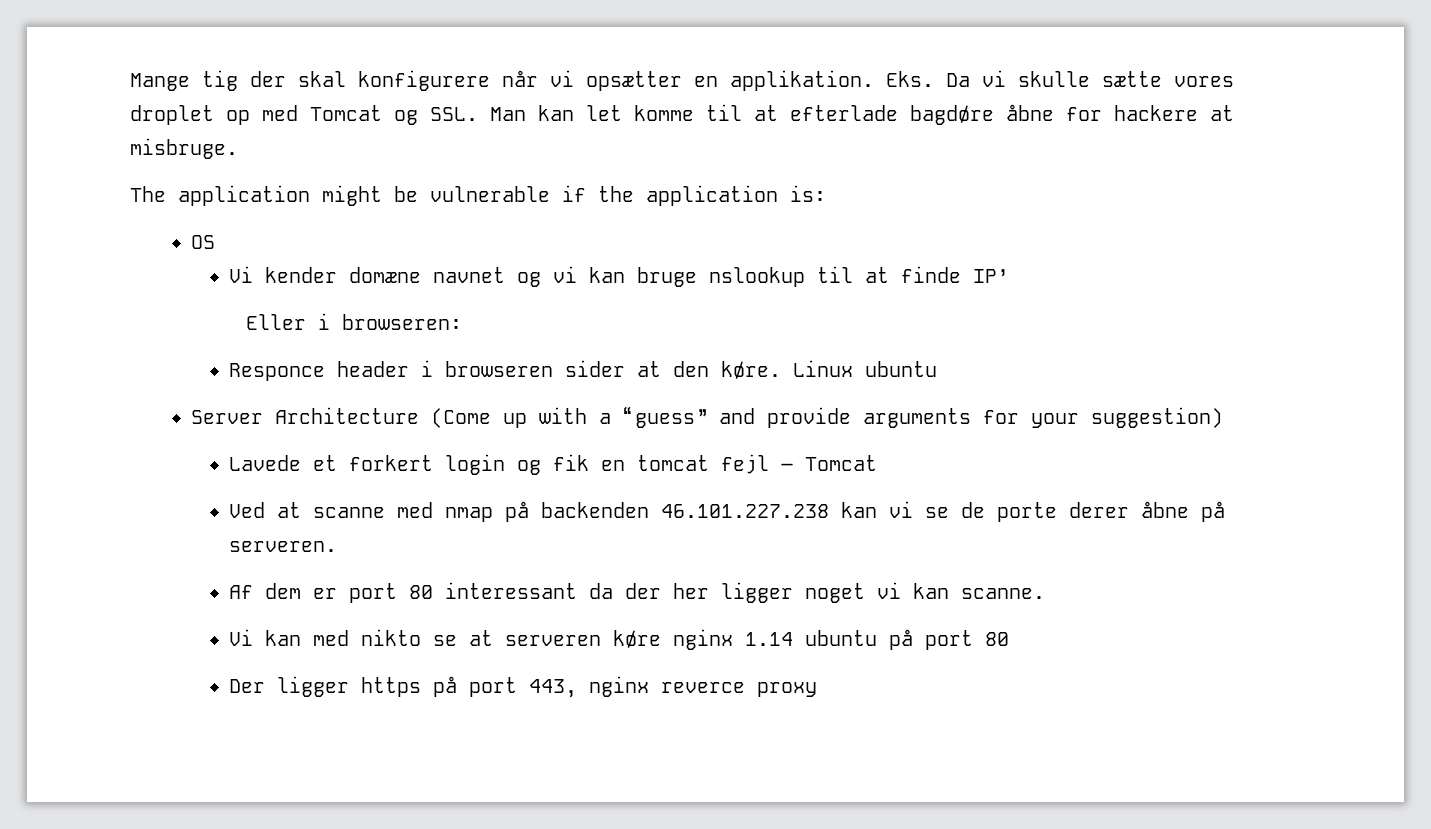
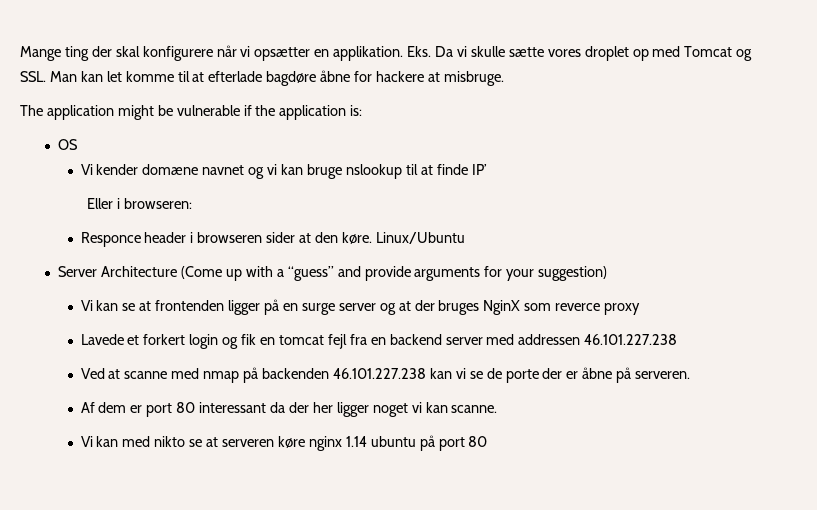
- Mange tig der skal konfigurere når vi opsætter en applikation.
+ Mange ting der skal konfigurere når vi opsætter en applikation.
- Linux ubuntu
+ Linux/Ubuntu
+ Vi kan se at frontenden ligger på en surge server og at der bruges NginX som reverce proxy
- Lavede et forkert login og fik en tomcat fejl – Tomcat
+ Lavede et forkert login og fik en tomcat fejl fra en backend server med addressen 46.101.227.238
- Ved at scanne med nmap på backenden 46.101.227.238 kan vi se de porte derer åbne på serveren.
+ Ved at scanne med nmap på backenden 46.101.227.238 kan vi se de porte der er åbne på serveren.
- Der ligger https på port 443, nginx reverce proxy

